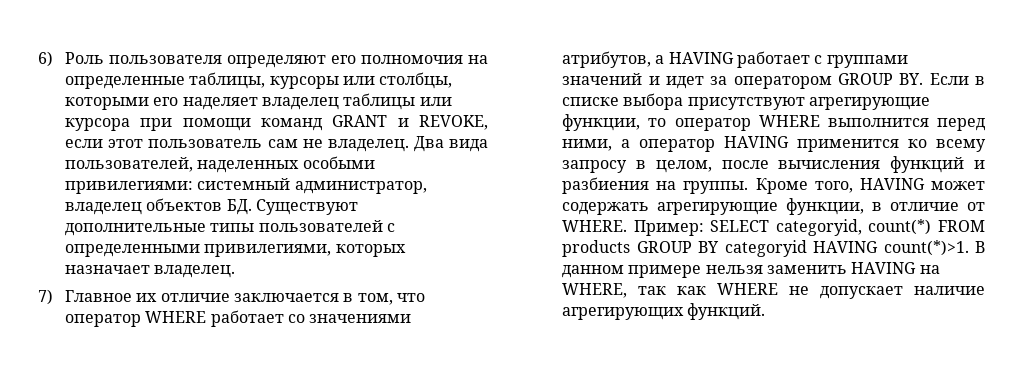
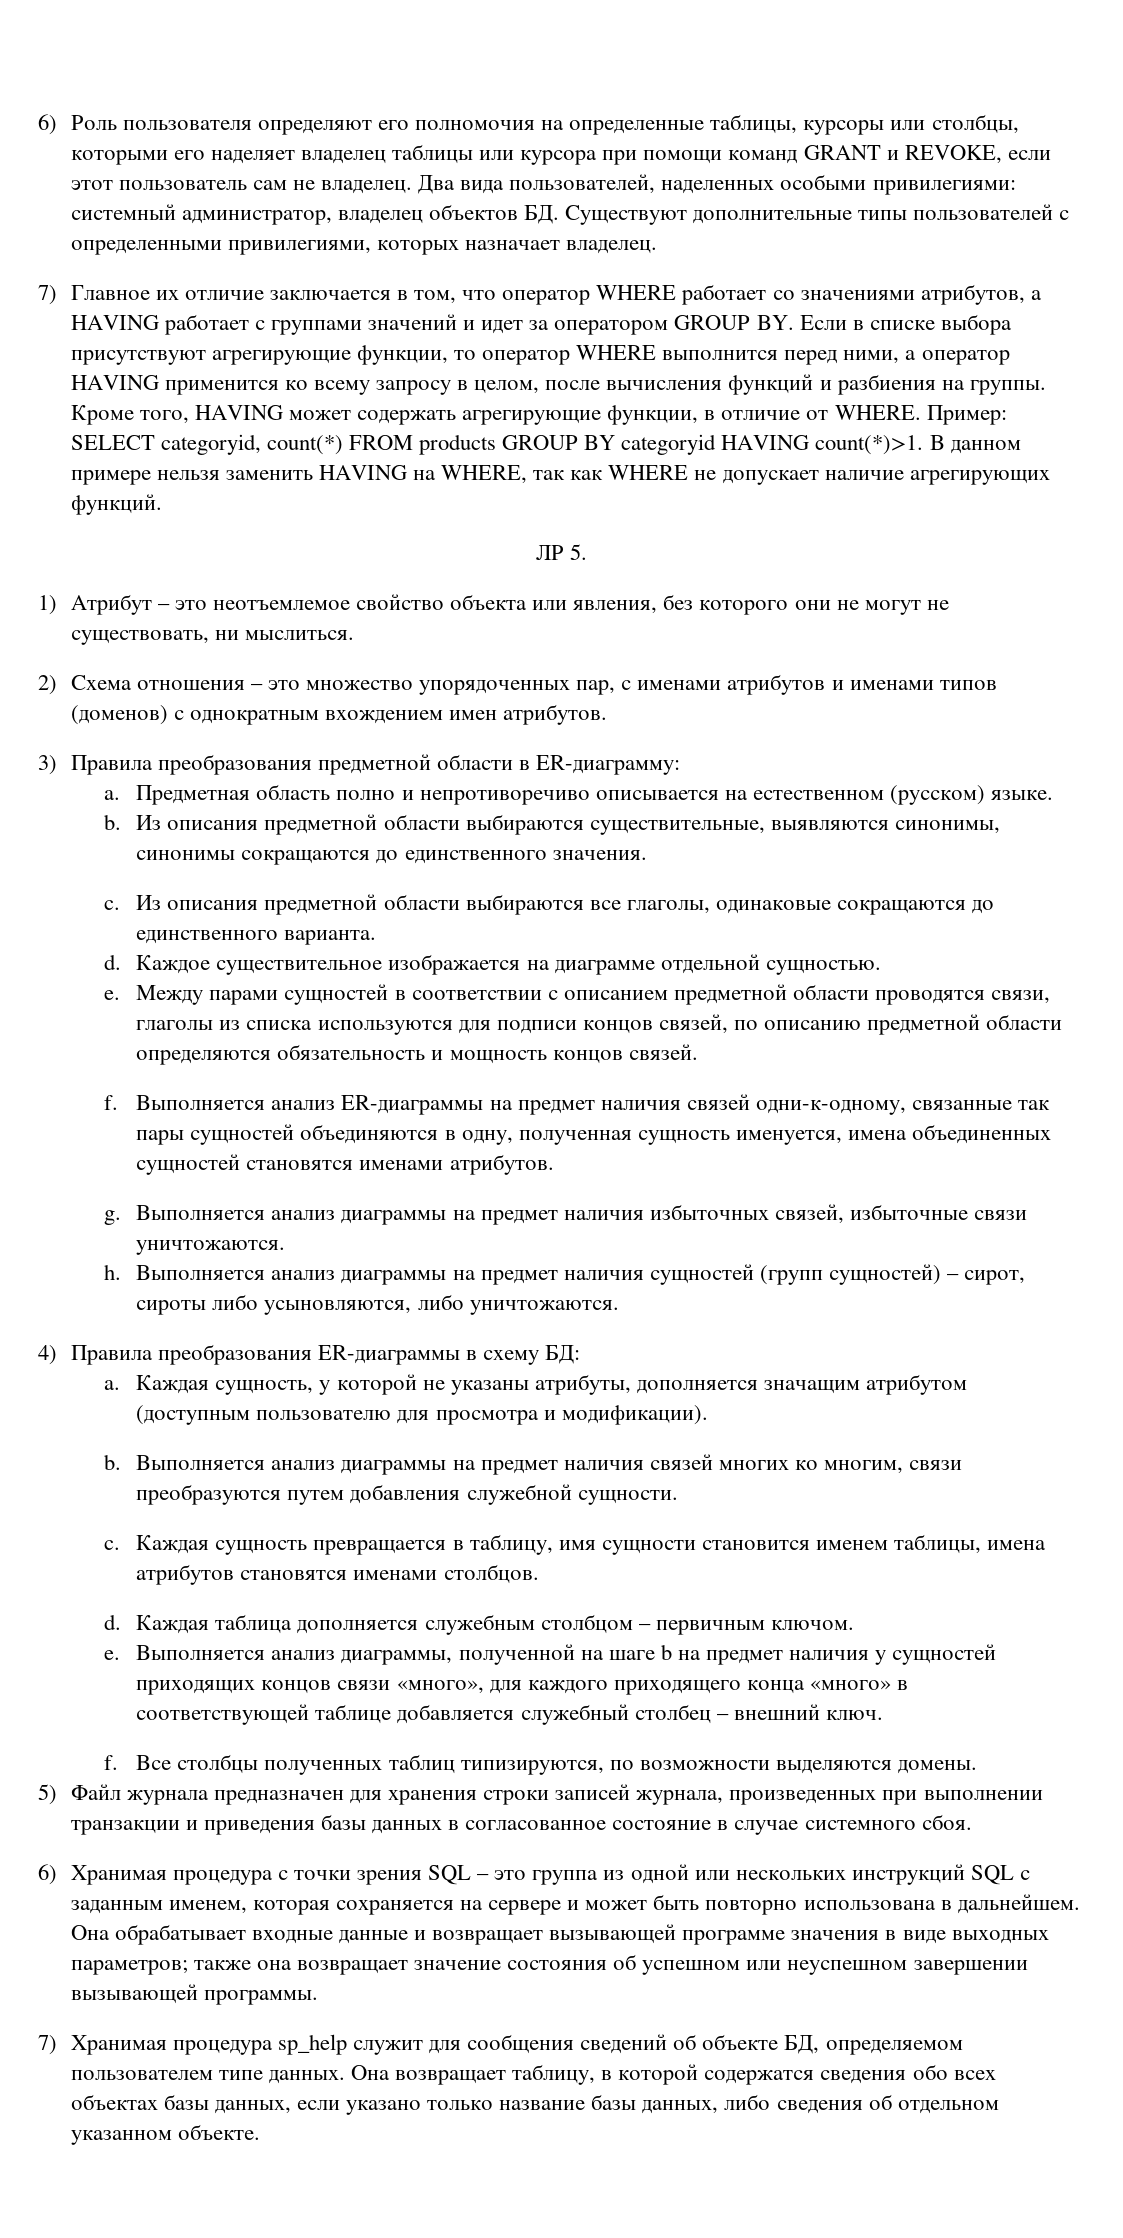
+ ЛР 5.
+ 1) Атрибут – это неотъемлемое свойство объекта или явления, без которого они не могут не существовать, ни мыслиться.
+ 2) Схема отношения – это множество упорядоченных пар, с именами атрибутов и именами типов (доменов) с однократным вхождением имен атрибутов.
+ 3) Правила преобразования предметной области в ER-диаграмму:
+ a. Предметная область полно и непротиворечиво описывается на естественном (русском) языке.
+ b. Из описания предметной области выбираются существительные, выявляются синонимы, синонимы сокращаются до единственного значения.
+ c. Из описания предметной области выбираются все глаголы, одинаковые сокращаются до единственного варианта.
+ d. Каждое существительное изображается на диаграмме отдельной сущностью.
+ e. Между парами сущностей в соответствии с описанием предметной области проводятся связи, глаголы из списка используются для подписи концов связей, по описанию предметной области определяются обязательность и мощность концов связей.
+ f. Выполняется анализ ER-диаграммы на предмет наличия связей одни-к-одному, связанные так пары сущностей объединяются в одну, полученная сущность именуется, имена объединенных сущностей становятся именами атрибутов.
+ g. Выполняется анализ диаграммы на предмет наличия избыточных связей, избыточные связи уничтожаются.
+ h. Выполняется анализ диаграммы на предмет наличия сущностей (групп сущностей) – сирот, сироты либо усыновляются, либо уничтожаются.
+ 4) Правила преобразования ER-диаграммы в схему БД:
+ a. Каждая сущность, у которой не указаны атрибуты, дополняется значащим атрибутом (доступным пользователю для просмотра и модификации).
+ b. Выполняется анализ диаграммы на предмет наличия связей многих ко многим, связи преобразуются путем добавления служебной сущности.
+ c. Каждая сущность превращается в таблицу, имя сущности становится именем таблицы, имена атрибутов становятся именами столбцов.
+ d. Каждая таблица дополняется служебным столбцом – первичным ключом.
+ e. Выполняется анализ диаграммы, полученной на шаге b на предмет наличия у сущностей приходящих концов связи «много», для каждого приходящего конца «много» в соответствующей таблице добавляется служебный столбец – внешний ключ.
+ f. Все столбцы полученных таблиц типизируются, по возможности выделяются домены.
+ 5) Файл журнала предназначен для хранения строки записей журнала, произведенных при выполнении транзакции и приведения базы данных в согласованное состояние в случае системного сбоя.
+ 6) Хранимая процедура с точки зрения SQL – это группа из одной или нескольких инструкций SQL с заданным именем, которая сохраняется на сервере и может быть повторно использована в дальнейшем. Она обрабатывает входные данные и возвращает вызывающей программе значения в виде выходных параметров; также она возвращает значение состояния об успешном или неуспешном завершении вызывающей программы.
+ 7) Хранимая процедура sp_help служит для сообщения сведений об объекте БД, определяемом пользователем типе данных. Она возвращает таблицу, в которой содержатся сведения обо всех объектах базы данных, если указано только название базы данных, либо сведения об отдельном указанном объекте.

